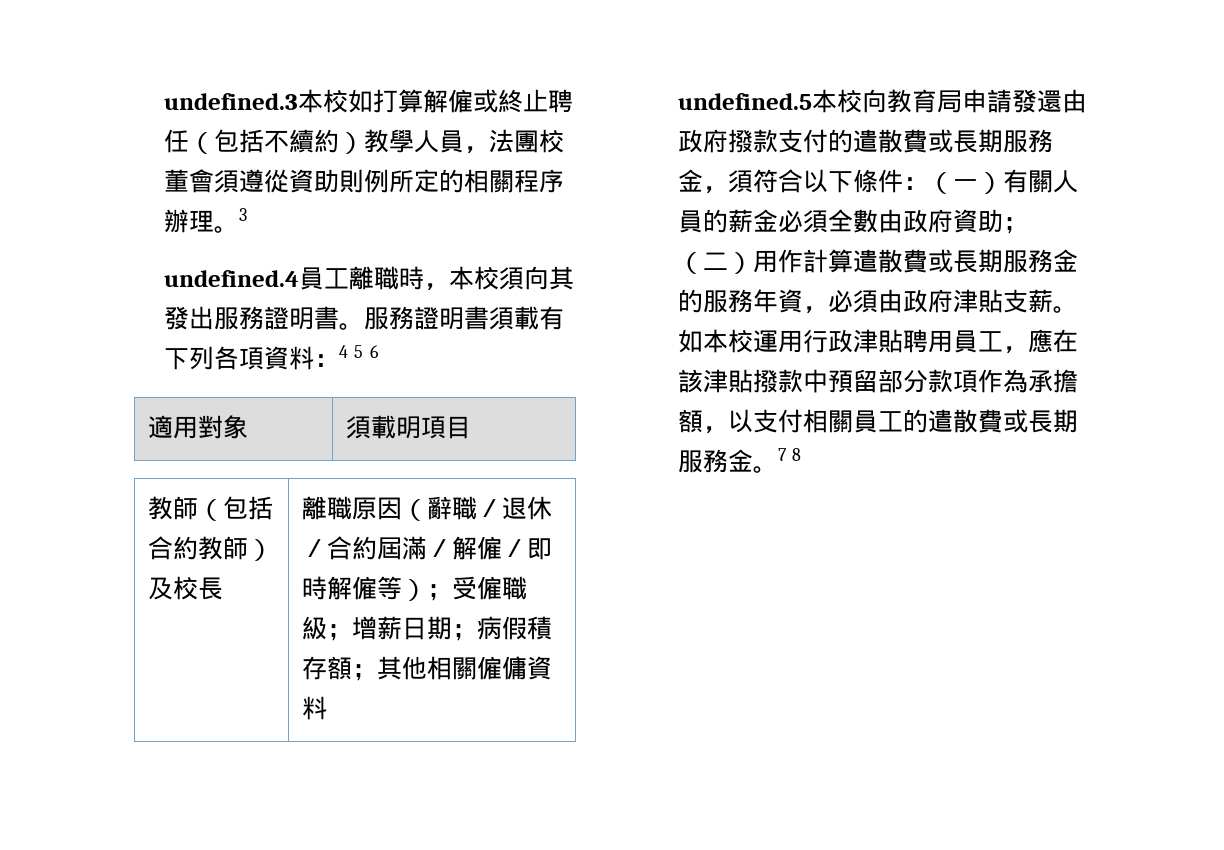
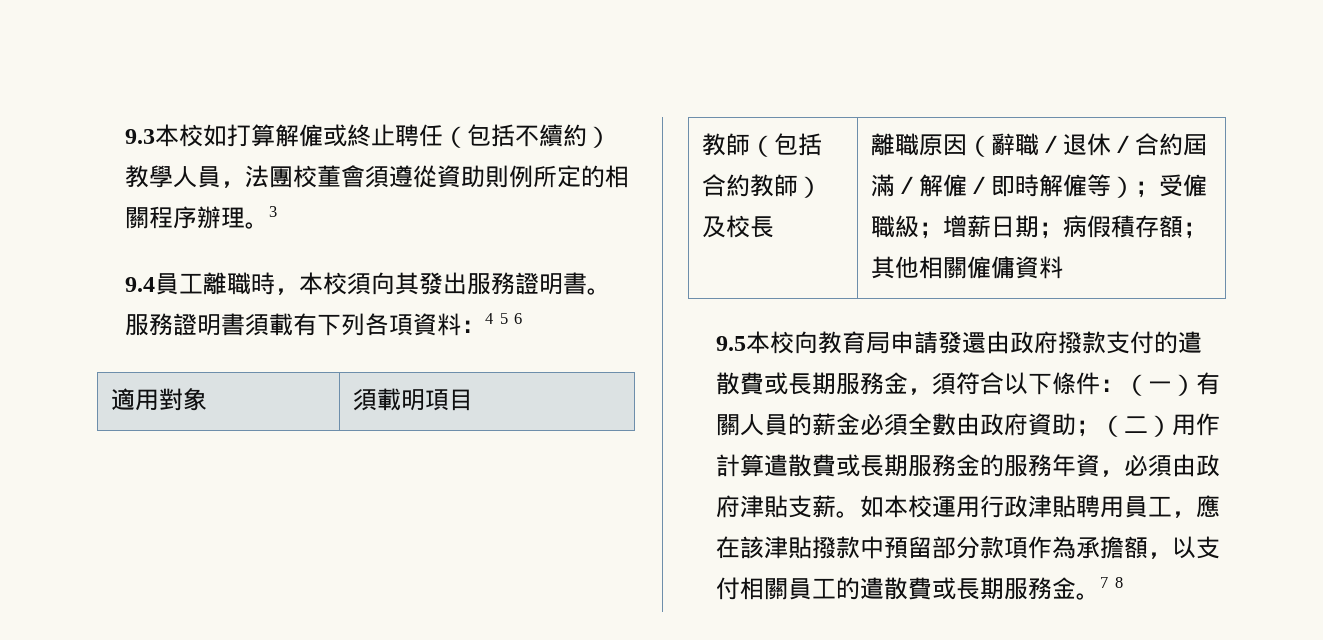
- undefined.3本校如打算解僱或終止聘任（包括不續約）教學人員，法團校董會須遵從資助則例所定的相關程序辦理。
+ 9.3本校如打算解僱或終止聘任（包括不續約）教學人員，法團校董會須遵從資助則例所定的相關程序辦理。
- undefined.4員工離職時，本校須向其發出服務證明書。
+ 9.4員工離職時，本校須向其發出服務證明書。
- undefined.5本校向教育局申請發還由政府撥款支付的遣散費或長期服務金，須符合以下條件：（一）有關人員的薪金必須全數由政府資助；（二）用作計算遣散費或長期服務金的服務年資，必須由政府津貼支薪。
+ 9.5本校向教育局申請發還由政府撥款支付的遣散費或長期服務金，須符合以下條件：（一）有關人員的薪金必須全數由政府資助；（二）用作計算遣散費或長期服務金的服務年資，必須由政府津貼支薪。

